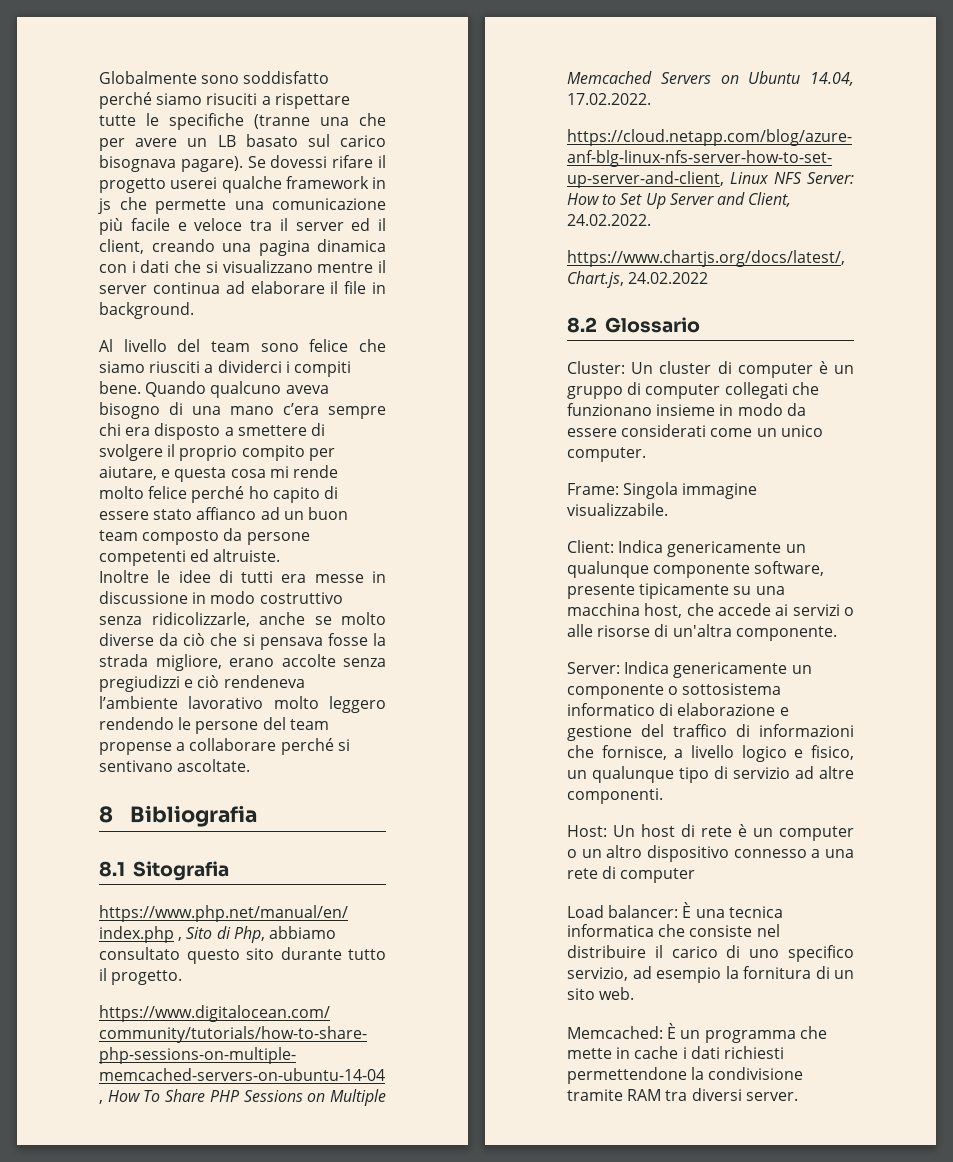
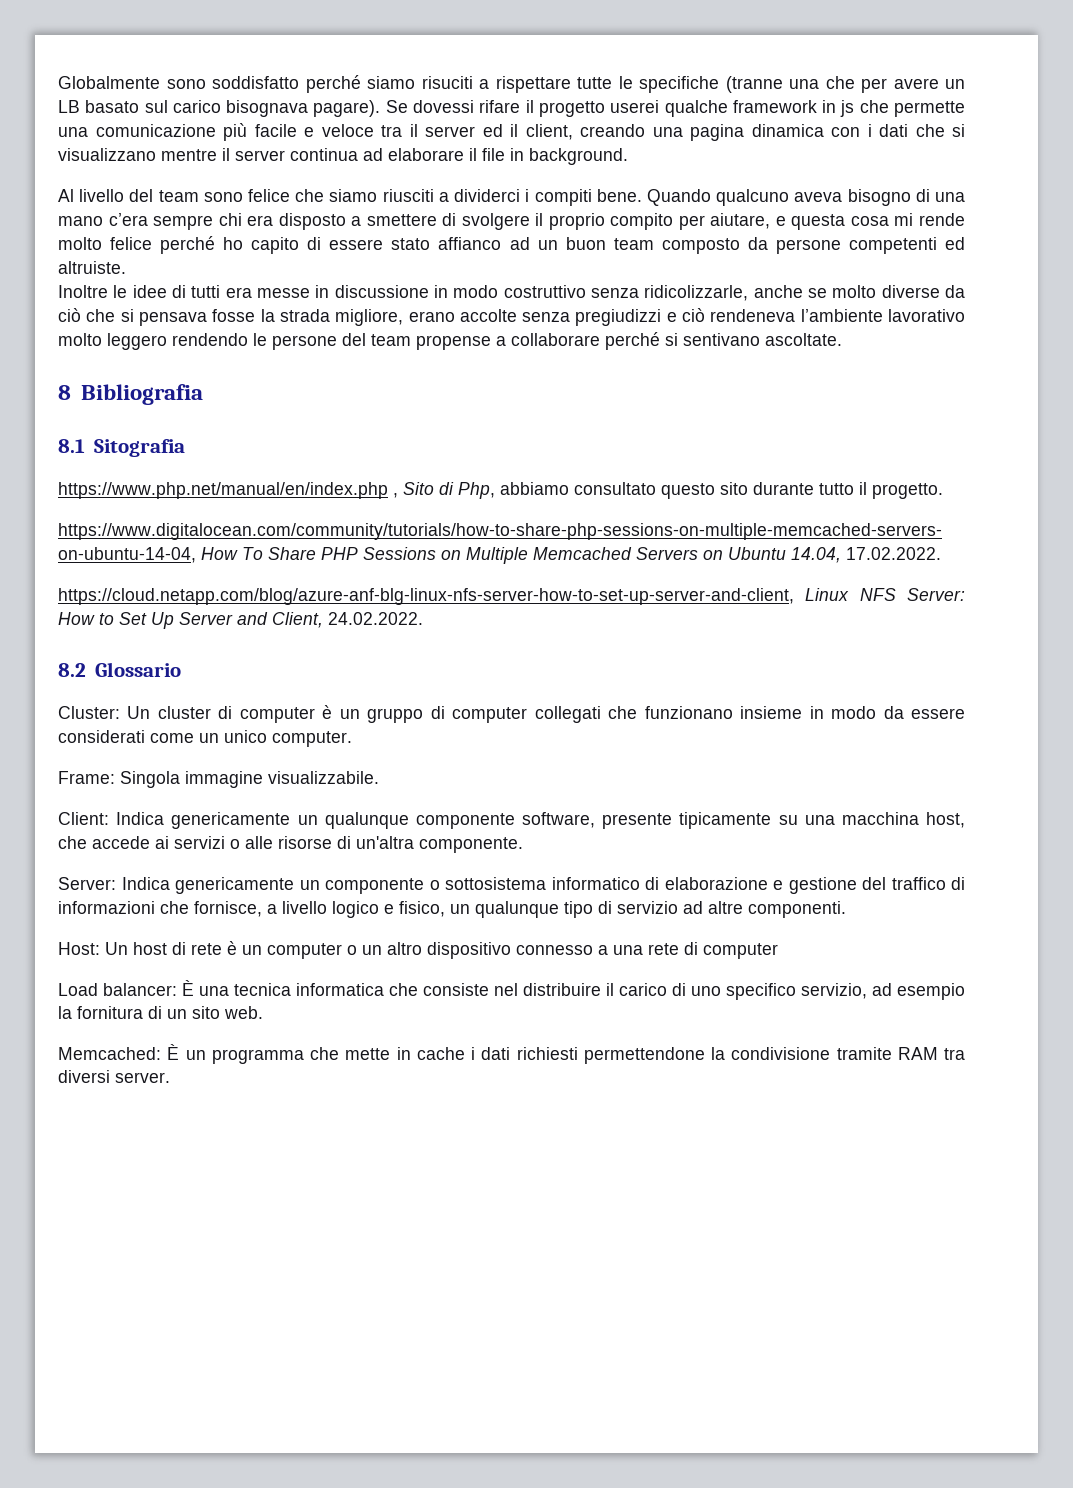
- https://www.chartjs.org/docs/latest/, Chart.js, 24.02.2022

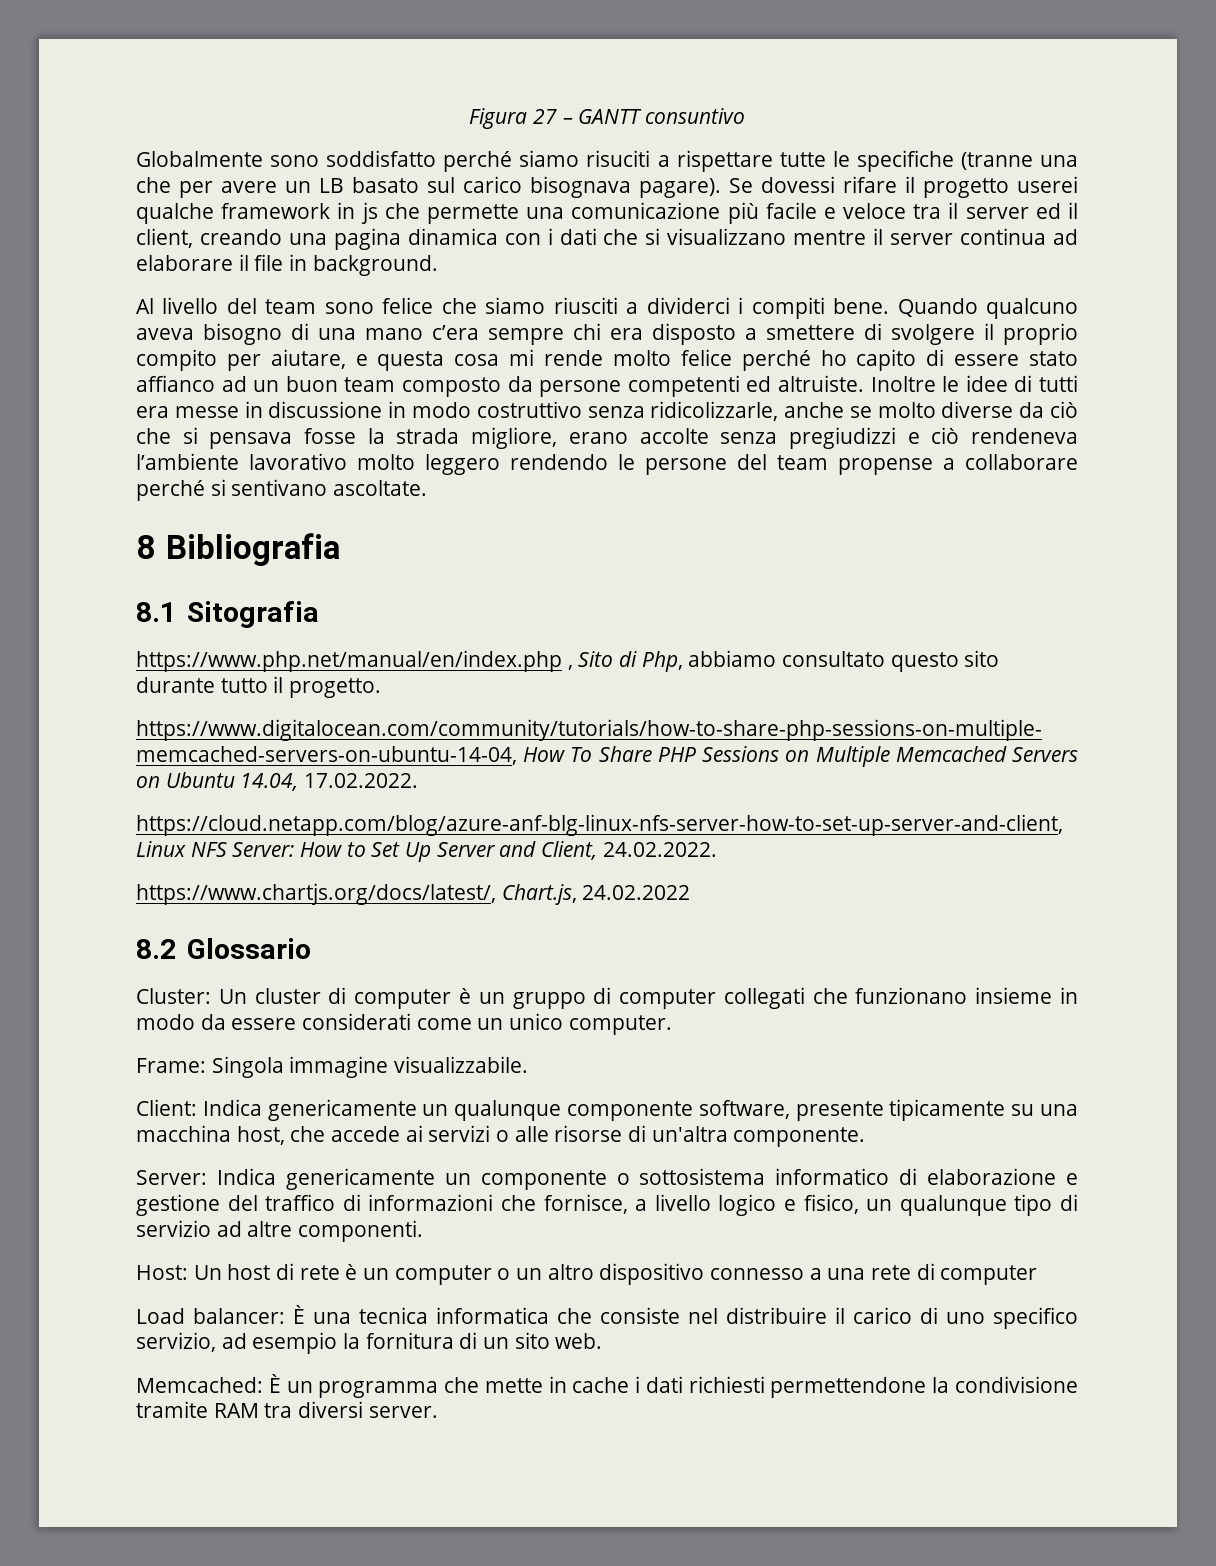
+ Figura 27 – GANTT consuntivo
- Quando qualcuno aveva bisogno di una mano c’era sempre chi era disposto a smettere di svolgere il proprio compito per aiutare, e questa cosa mi rende molto felice perché ho capito di essere stato affianco ad un buon team composto da persone competenti ed altruiste.
- Inoltre le idee di tutti era messe in discussione in modo costruttivo senza ridicolizzarle, anche se molto diverse da ciò che si pensava fosse la strada migliore, erano accolte senza pregiudizzi e ciò rendeneva l’ambiente lavorativo molto leggero rendendo le persone del team propense a collaborare perché si sentivano ascoltate.
+ Quando qualcuno aveva bisogno di una mano c’era sempre chi era disposto a smettere di svolgere il proprio compito per aiutare, e questa cosa mi rende molto felice perché ho capito di essere stato affianco ad un buon team composto da persone competenti ed altruiste. Inoltre le idee di tutti era messe in discussione in modo costruttivo senza ridicolizzarle, anche se molto diverse da ciò che si pensava fosse la strada migliore, erano accolte senza pregiudizzi e ciò rendeneva l’ambiente lavorativo molto leggero rendendo le persone del team propense a collaborare perché si sentivano ascoltate.
+ https://www.chartjs.org/docs/latest/, Chart.js, 24.02.2022

